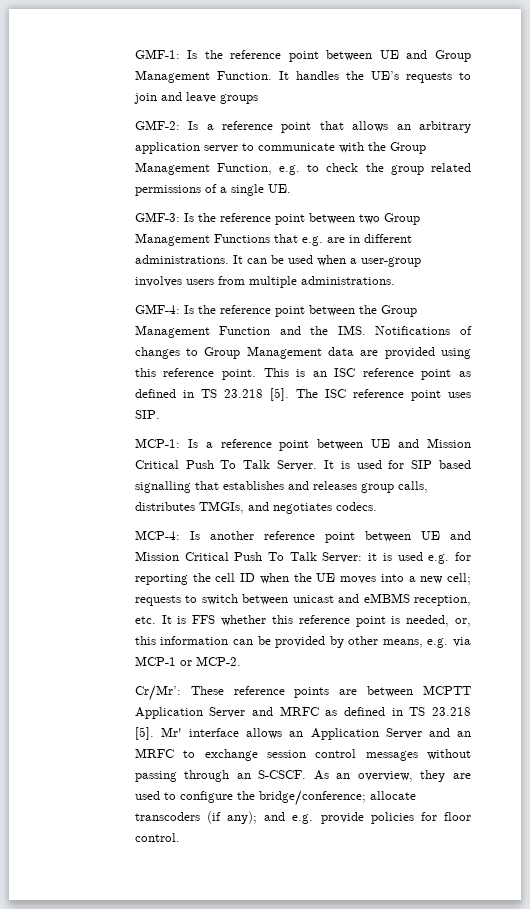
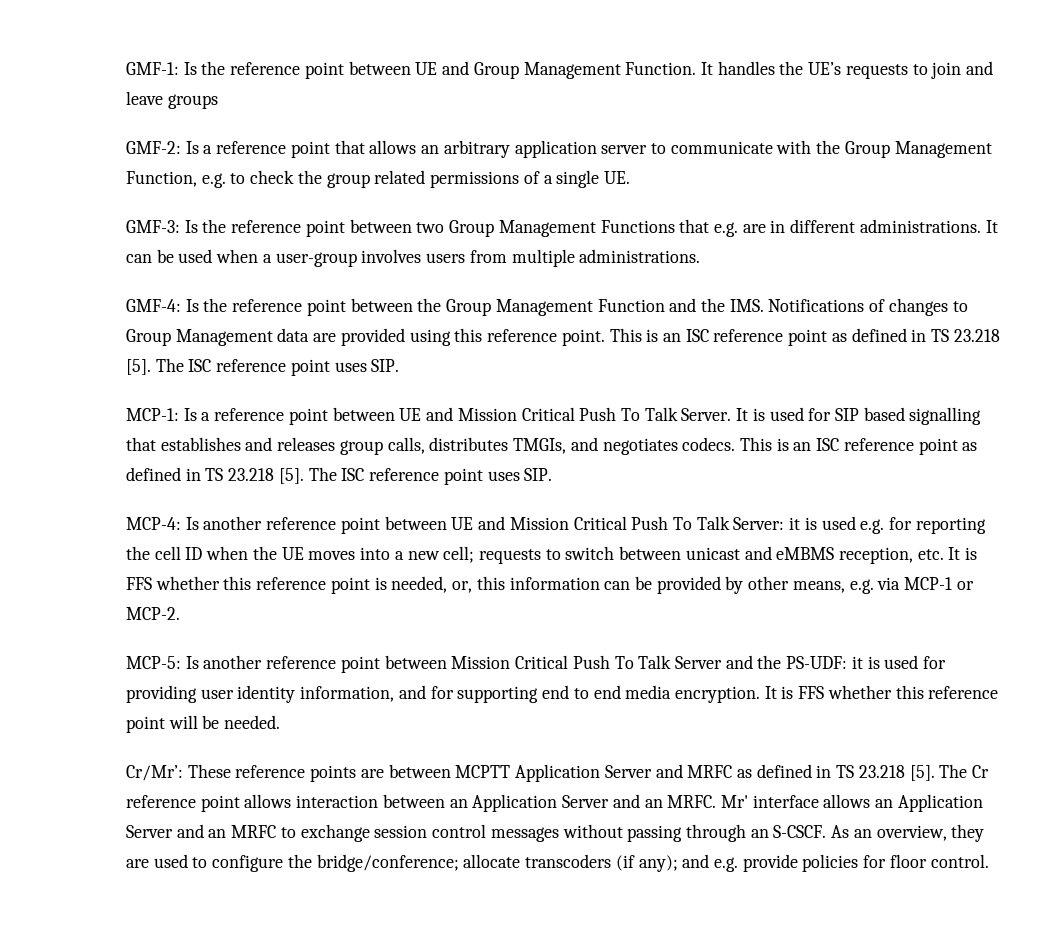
- It is used for SIP based signalling that establishes and releases group calls, distributes TMGIs, and negotiates codecs.
+ It is used for SIP based signalling that establishes and releases group calls, distributes TMGIs, and negotiates codecs. This is an ISC reference point as defined in TS 23.218 [5]. The ISC reference point uses SIP.
+ MCP-5: Is another reference point between Mission Critical Push To Talk Server and the PS-UDF: it is used for providing user identity information, and for supporting end to end media encryption. It is FFS whether this reference point will be needed.
+ The Cr reference point allows interaction between an Application Server and an MRFC.

